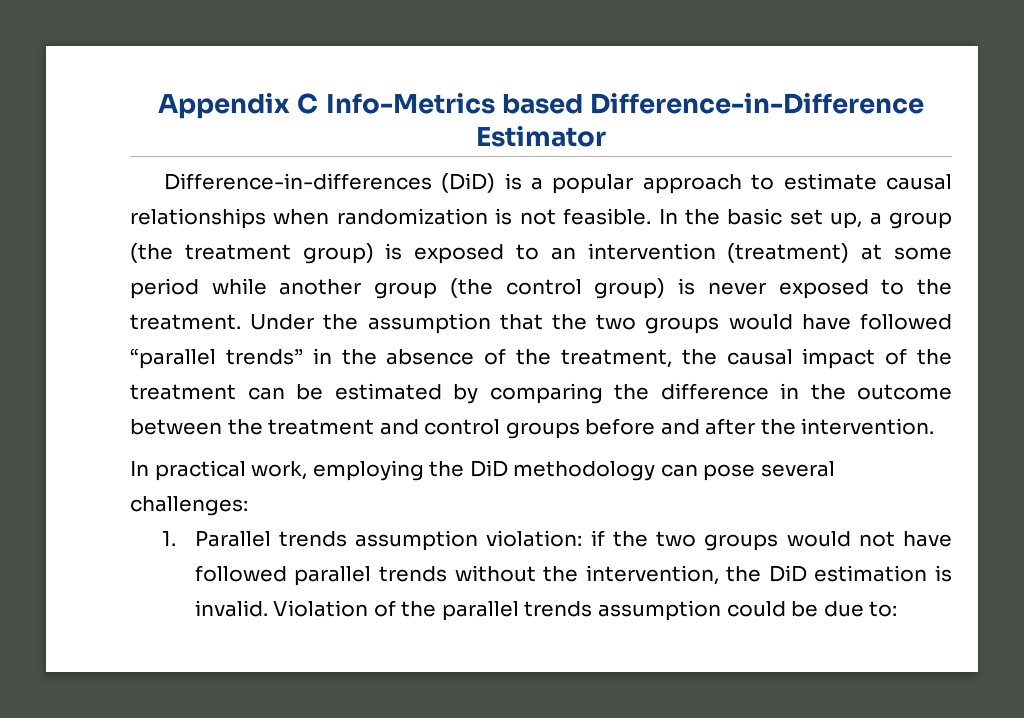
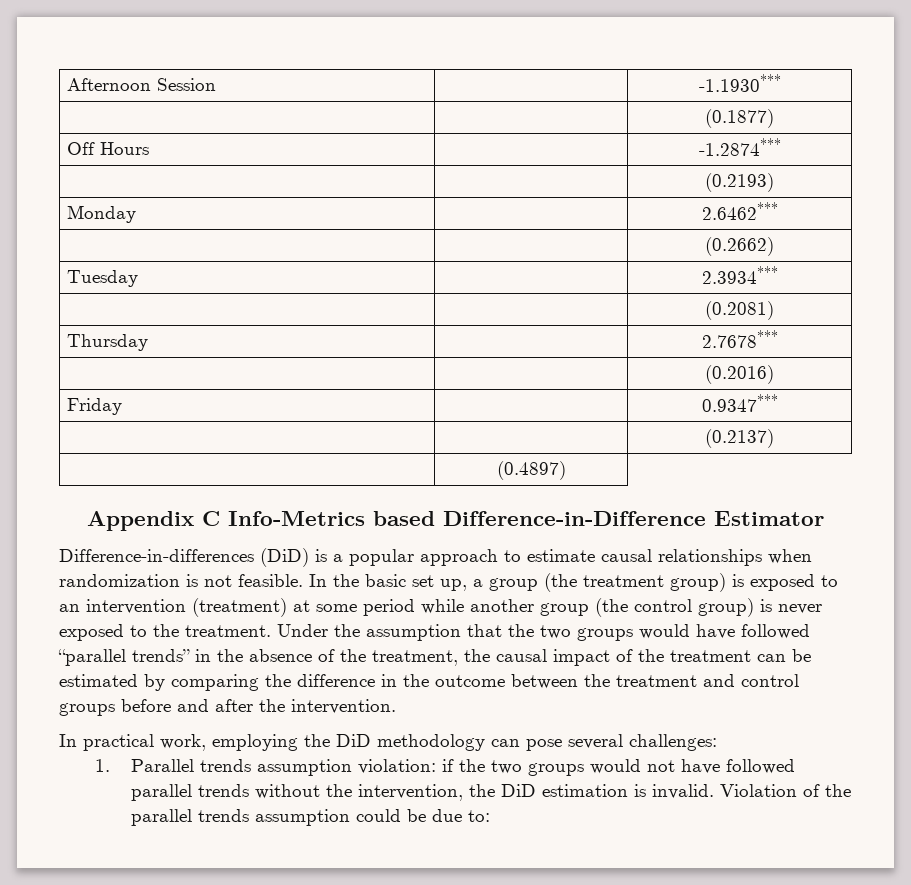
+ Afternoon Session | | -1.1930***
+ | | (0.1877)
+ Off Hours | | -1.2874***
+ | | (0.2193)
+ Monday | | 2.6462***
+ | | (0.2662)
+ Tuesday | | 2.3934***
+ | | (0.2081)
+ Thursday | | 2.7678***
+ | | (0.2016)
+ Friday | | 0.9347***
+ | | (0.2137)
+ | (0.4897)

